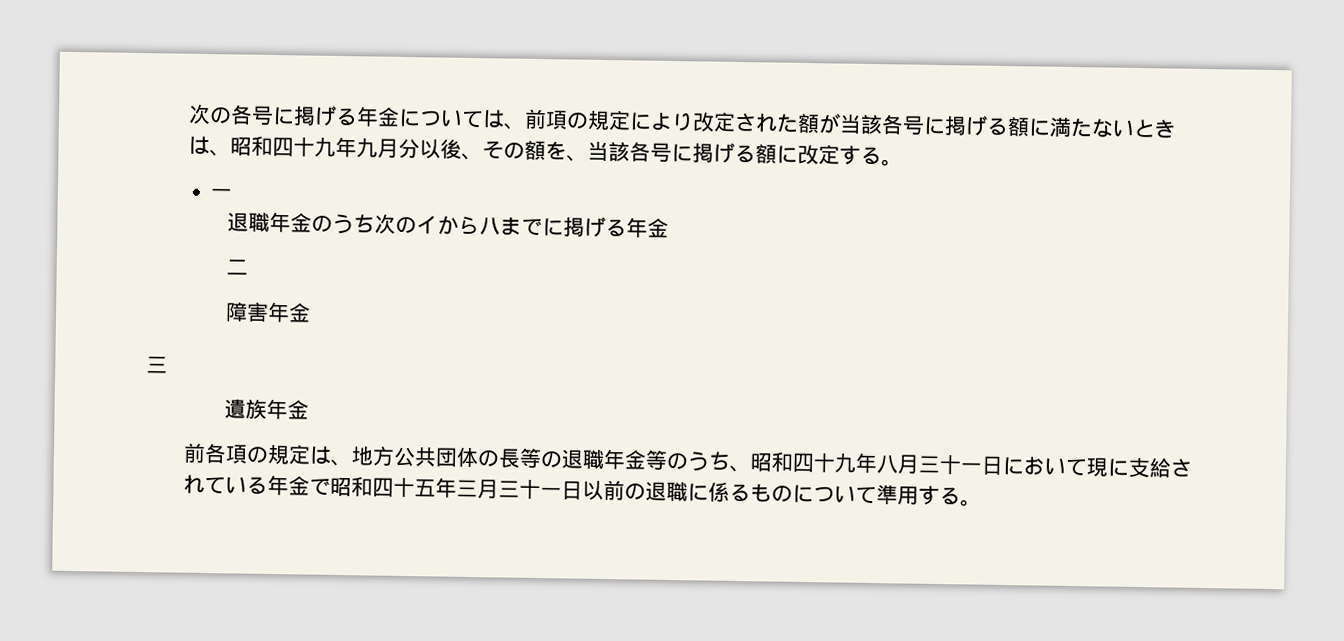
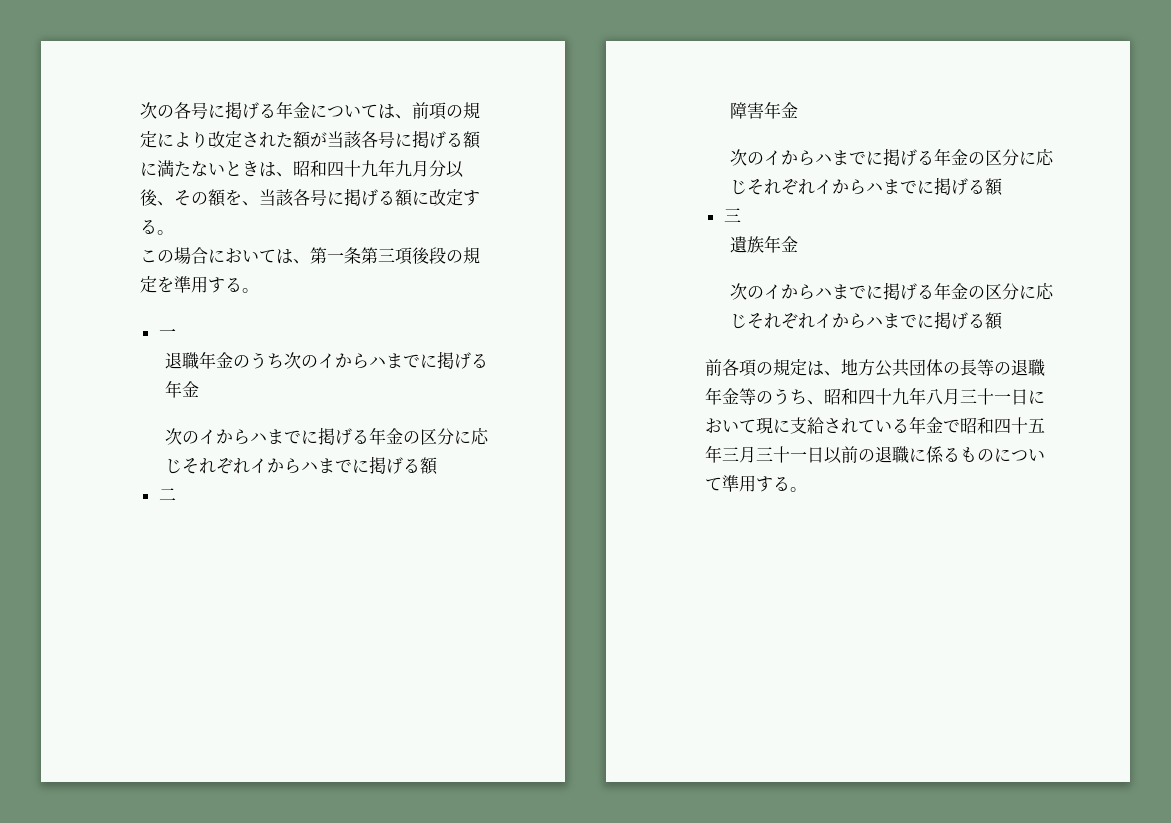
+ この場合においては、第一条第三項後段の規定を準用する。
  退職年金のうち次のイからハまでに掲げる年金
+ 次のイからハまでに掲げる年金の区分に応じそれぞれイからハまでに掲げる額
  二
  障害年金
+ 次のイからハまでに掲げる年金の区分に応じそれぞれイからハまでに掲げる額
  三
  遺族年金
+ 次のイからハまでに掲げる年金の区分に応じそれぞれイからハまでに掲げる額

